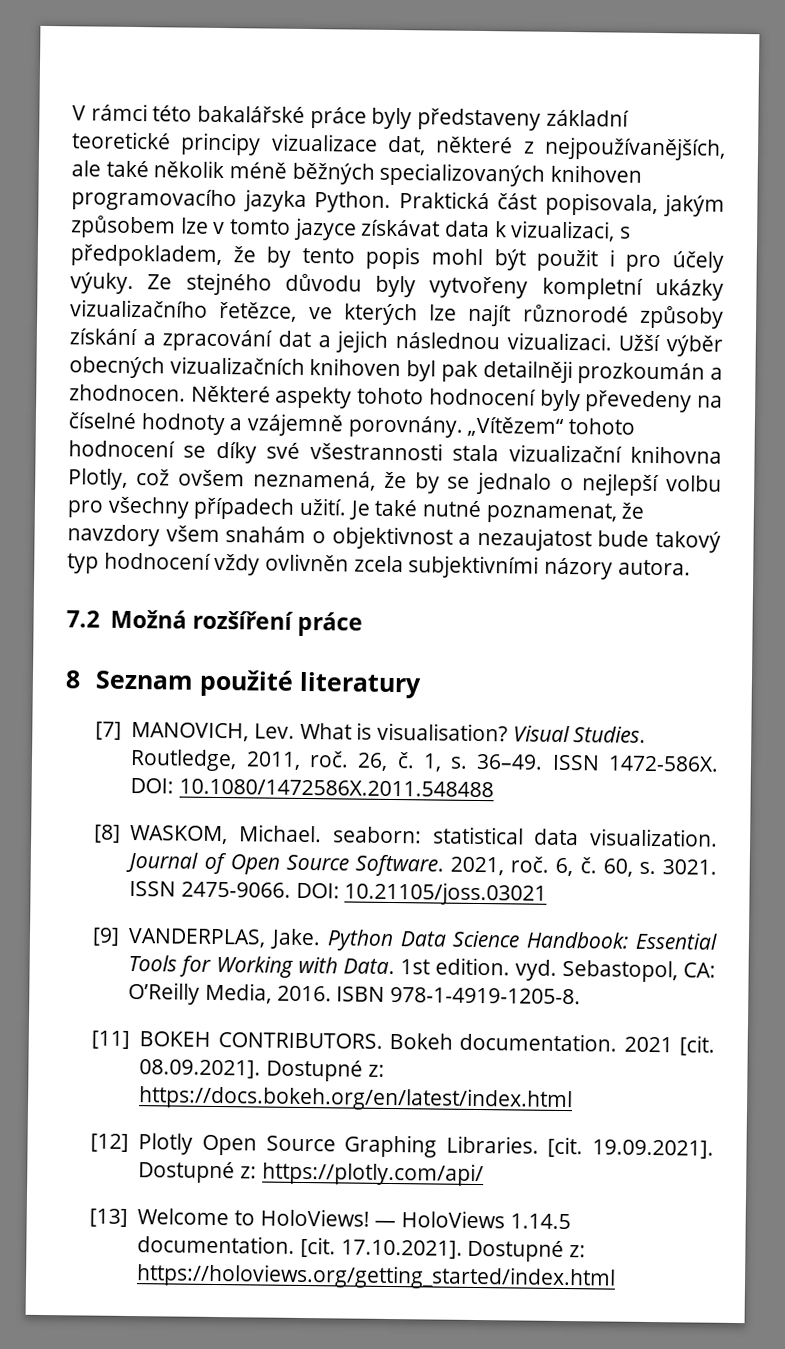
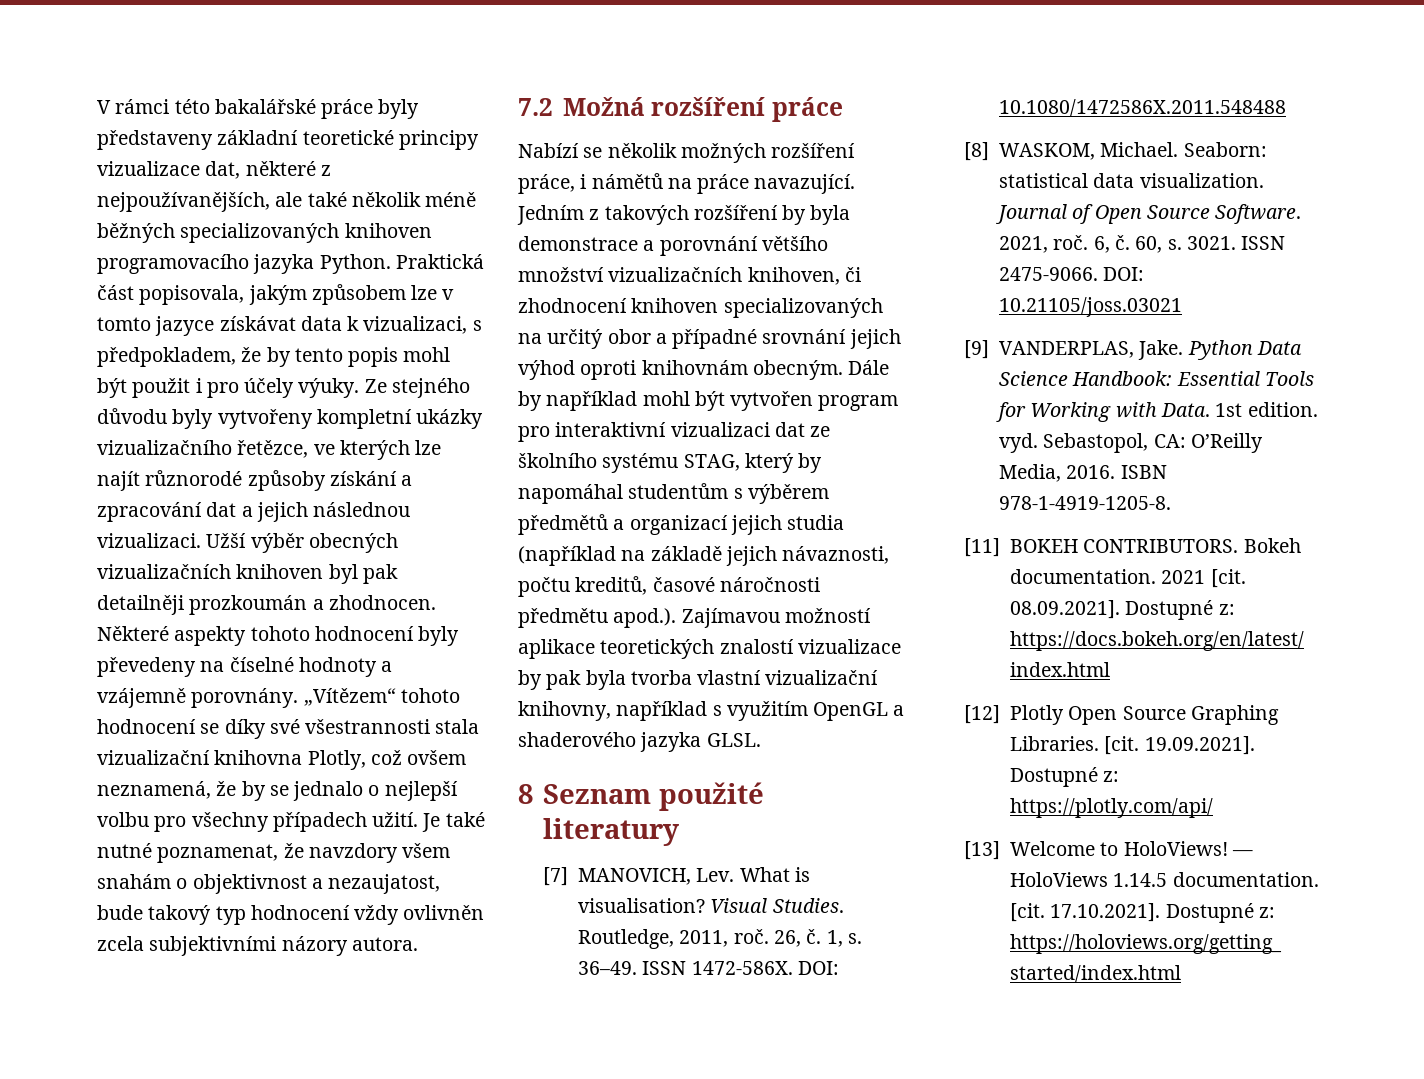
- Je také nutné poznamenat, že navzdory všem snahám o objektivnost a nezaujatost bude takový typ hodnocení vždy ovlivněn zcela subjektivními názory autora.
+ Je také nutné poznamenat, že navzdory všem snahám o objektivnost a nezaujatost, bude takový typ hodnocení vždy ovlivněn zcela subjektivními názory autora.
+ Nabízí se několik možných rozšíření práce, i námětů na práce navazující. Jedním z takových rozšíření by byla demonstrace a porovnání většího množství vizualizačních knihoven, či zhodnocení knihoven specializovaných na určitý obor a případné srovnání jejich výhod oproti knihovnám obecným. Dále by například mohl být vytvořen program pro interaktivní vizualizaci dat ze školního systému STAG, který by napomáhal studentům s výběrem předmětů a organizací jejich studia (například na základě jejich návaznosti, počtu kreditů, časové náročnosti předmětu apod.). Zajímavou možností aplikace teoretických znalostí vizualizace by pak byla tvorba vlastní vizualizační knihovny, například s využitím OpenGL a shaderového jazyka GLSL.
- [8] WASKOM, Michael. seaborn: statistical data visualization.
+ [8] WASKOM, Michael. Seaborn: statistical data visualization.

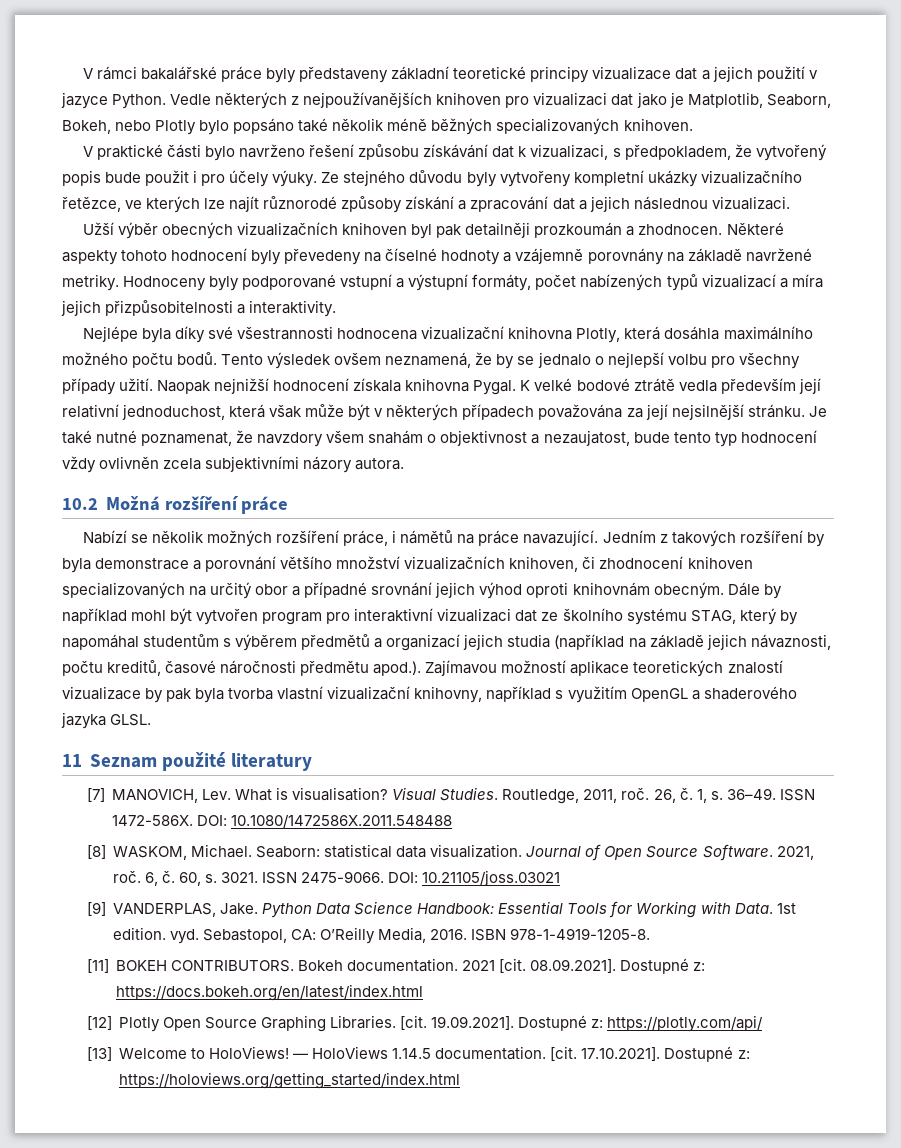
- V rámci této bakalářské práce byly představeny základní teoretické principy vizualizace dat, některé z nejpoužívanějších, ale také několik méně běžných specializovaných knihoven programovacího jazyka Python. Praktická část popisovala, jakým způsobem lze v tomto jazyce získávat data k vizualizaci, s předpokladem, že by tento popis mohl být použit i pro účely výuky.
+ V rámci bakalářské práce byly představeny základní teoretické principy vizualizace dat a jejich použití v jazyce Python. Vedle některých z nejpoužívanějších knihoven pro vizualizaci dat jako je Matplotlib, Seaborn, Bokeh, nebo Plotly bylo popsáno také několik méně běžných specializovaných knihoven.
+ V praktické části bylo navrženo řešení způsobu získávání dat k vizualizaci, s předpokladem, že vytvořený popis bude použit i pro účely výuky.
- Ze stejného důvodu byly vytvořeny kompletní ukázky vizualizačního řetězce, ve kterých lze najít různorodé způsoby získání a zpracování dat a jejich následnou vizualizaci. Užší výběr obecných vizualizačních knihoven byl pak detailněji prozkoumán a zhodnocen.
+ Ze stejného důvodu byly vytvořeny kompletní ukázky vizualizačního řetězce, ve kterých lze najít různorodé způsoby získání a zpracování dat a jejich následnou vizualizaci.
+ Užší výběr obecných vizualizačních knihoven byl pak detailněji prozkoumán a zhodnocen.
- Některé aspekty tohoto hodnocení byly převedeny na číselné hodnoty a vzájemně porovnány. „Vítězem“ tohoto hodnocení se díky své všestrannosti stala vizualizační knihovna Plotly, což ovšem neznamená, že by se jednalo o nejlepší volbu pro všechny případech užití.
+ Některé aspekty tohoto hodnocení byly převedeny na číselné hodnoty a vzájemně porovnány na základě navržené metriky. Hodnoceny byly podporované vstupní a výstupní formáty, počet nabízených typů vizualizací a míra jejich přizpůsobitelnosti a interaktivity.
+ Nejlépe byla díky své všestrannosti hodnocena vizualizační knihovna Plotly, která dosáhla maximálního možného počtu bodů. Tento výsledek ovšem neznamená, že by se jednalo o nejlepší volbu pro všechny případy užití. Naopak nejnižší hodnocení získala knihovna Pygal. K velké bodové ztrátě vedla především její relativní jednoduchost, která však může být v některých případech považována za její nejsilnější stránku.
- Je také nutné poznamenat, že navzdory všem snahám o objektivnost a nezaujatost, bude takový typ hodnocení vždy ovlivněn zcela subjektivními názory autora.
+ Je také nutné poznamenat, že navzdory všem snahám o objektivnost a nezaujatost, bude tento typ hodnocení vždy ovlivněn zcela subjektivními názory autora.
- 7.2 Možná rozšíření práce
+ 10.2 Možná rozšíření práce
- 8 Seznam použité literatury
+ 11 Seznam použité literatury

